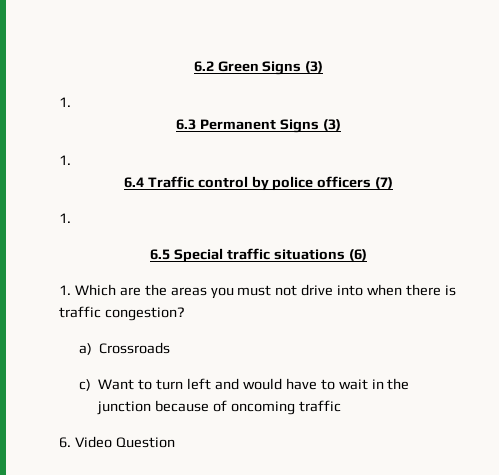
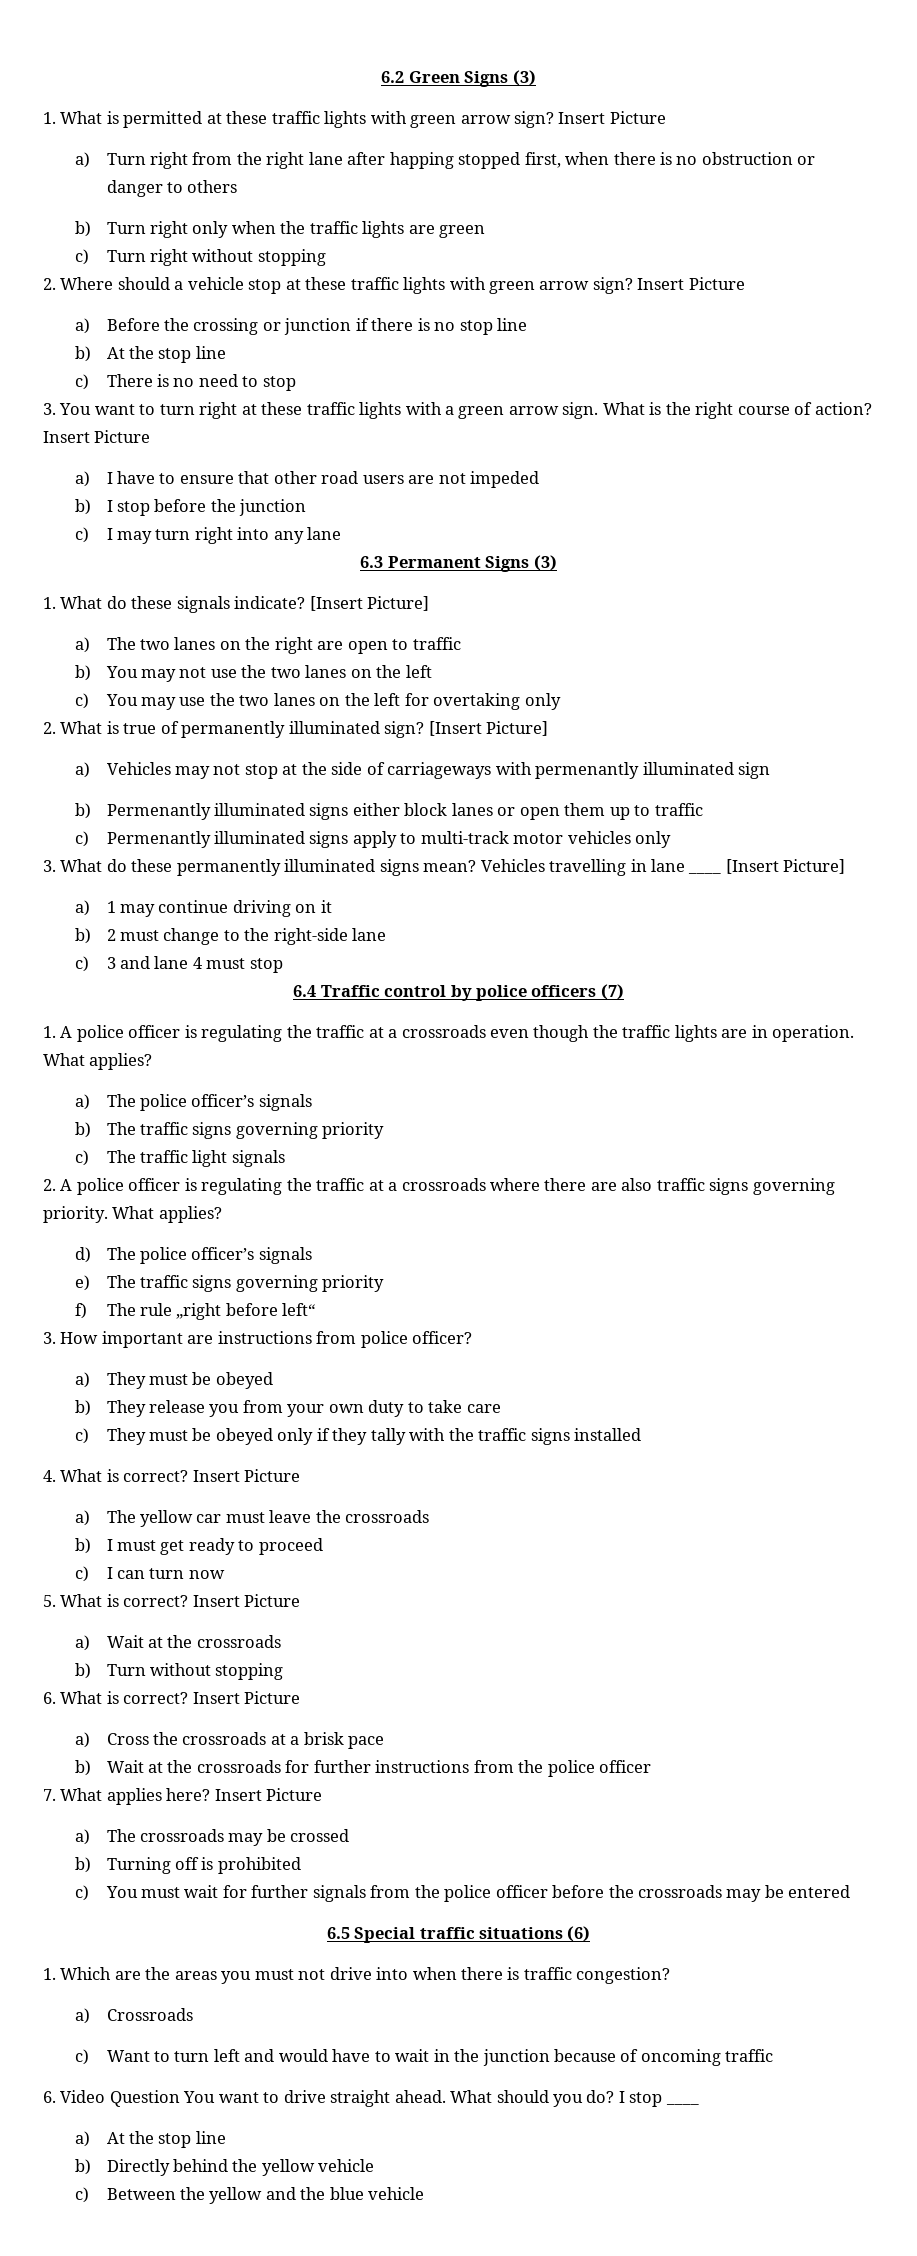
  6.2 Green Signs (3)
- 1.
+ 1. What is permitted at these traffic lights with green arrow sign? Insert Picture
+ a) Turn right from the right lane after happing stopped first, when there is no obstruction or danger to others
+ b) Turn right only when the traffic lights are green
+ c) Turn right without stopping
+ 2. Where should a vehicle stop at these traffic lights with green arrow sign? Insert Picture
+ a) Before the crossing or junction if there is no stop line
+ b) At the stop line
+ c) There is no need to stop
+ 3. You want to turn right at these traffic lights with a green arrow sign. What is the right course of action? Insert Picture
+ a) I have to ensure that other road users are not impeded
+ b) I stop before the junction
+ c) I may turn right into any lane
  6.3 Permanent Signs (3)
- 1.
+ 1. What do these signals indicate? [Insert Picture]
+ a) The two lanes on the right are open to traffic
+ b) You may not use the two lanes on the left
+ c) You may use the two lanes on the left for overtaking only
+ 2. What is true of permanently illuminated sign? [Insert Picture]
+ a) Vehicles may not stop at the side of carriageways with permenantly illuminated sign
+ b) Permenantly illuminated signs either block lanes or open them up to traffic
+ c) Permenantly illuminated signs apply to multi-track motor vehicles only
+ 3. What do these permanently illuminated signs mean? Vehicles travelling in lane ____ [Insert Picture]
+ a) 1 may continue driving on it
+ b) 2 must change to the right-side lane
+ c) 3 and lane 4 must stop
  6.4 Traffic control by police officers (7)
- 1.
+ 1. A police officer is regulating the traffic at a crossroads even though the traffic lights are in operation. What applies?
+ a) The police officer’s signals
+ b) The traffic signs governing priority
+ c) The traffic light signals
+ 2. A police officer is regulating the traffic at a crossroads where there are also traffic signs governing priority. What applies?
+ d) The police officer’s signals
+ e) The traffic signs governing priority
+ f) The rule „right before left“
+ 3. How important are instructions from police officer?
+ a) They must be obeyed
+ b) They release you from your own duty to take care
+ c) They must be obeyed only if they tally with the traffic signs installed
+ 4. What is correct? Insert Picture
+ a) The yellow car must leave the crossroads
+ b) I must get ready to proceed
+ c) I can turn now
+ 5. What is correct? Insert Picture
+ a) Wait at the crossroads
+ b) Turn without stopping
+ 6. What is correct? Insert Picture
+ a) Cross the crossroads at a brisk pace
+ b) Wait at the crossroads for further instructions from the police officer
+ 7. What applies here? Insert Picture
+ a) The crossroads may be crossed
+ b) Turning off is prohibited
+ c) You must wait for further signals from the police officer before the crossroads may be entered
- 6. Video Question
+ 6. Video Question You want to drive straight ahead. What should you do? I stop ____
+ a) At the stop line
+ b) Directly behind the yellow vehicle
+ c) Between the yellow and the blue vehicle

